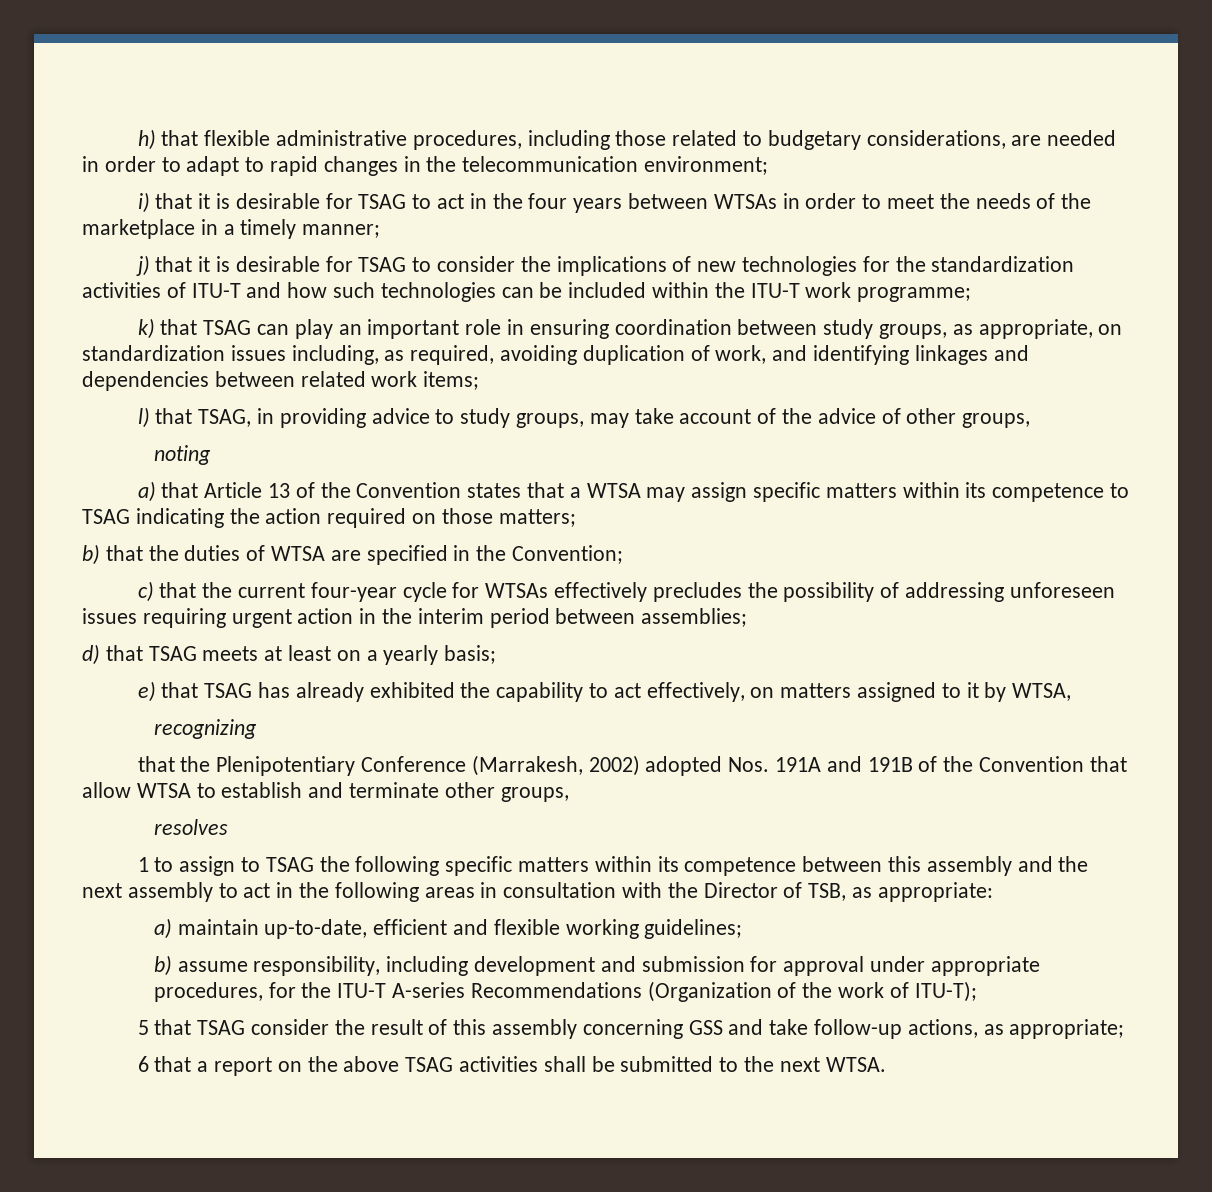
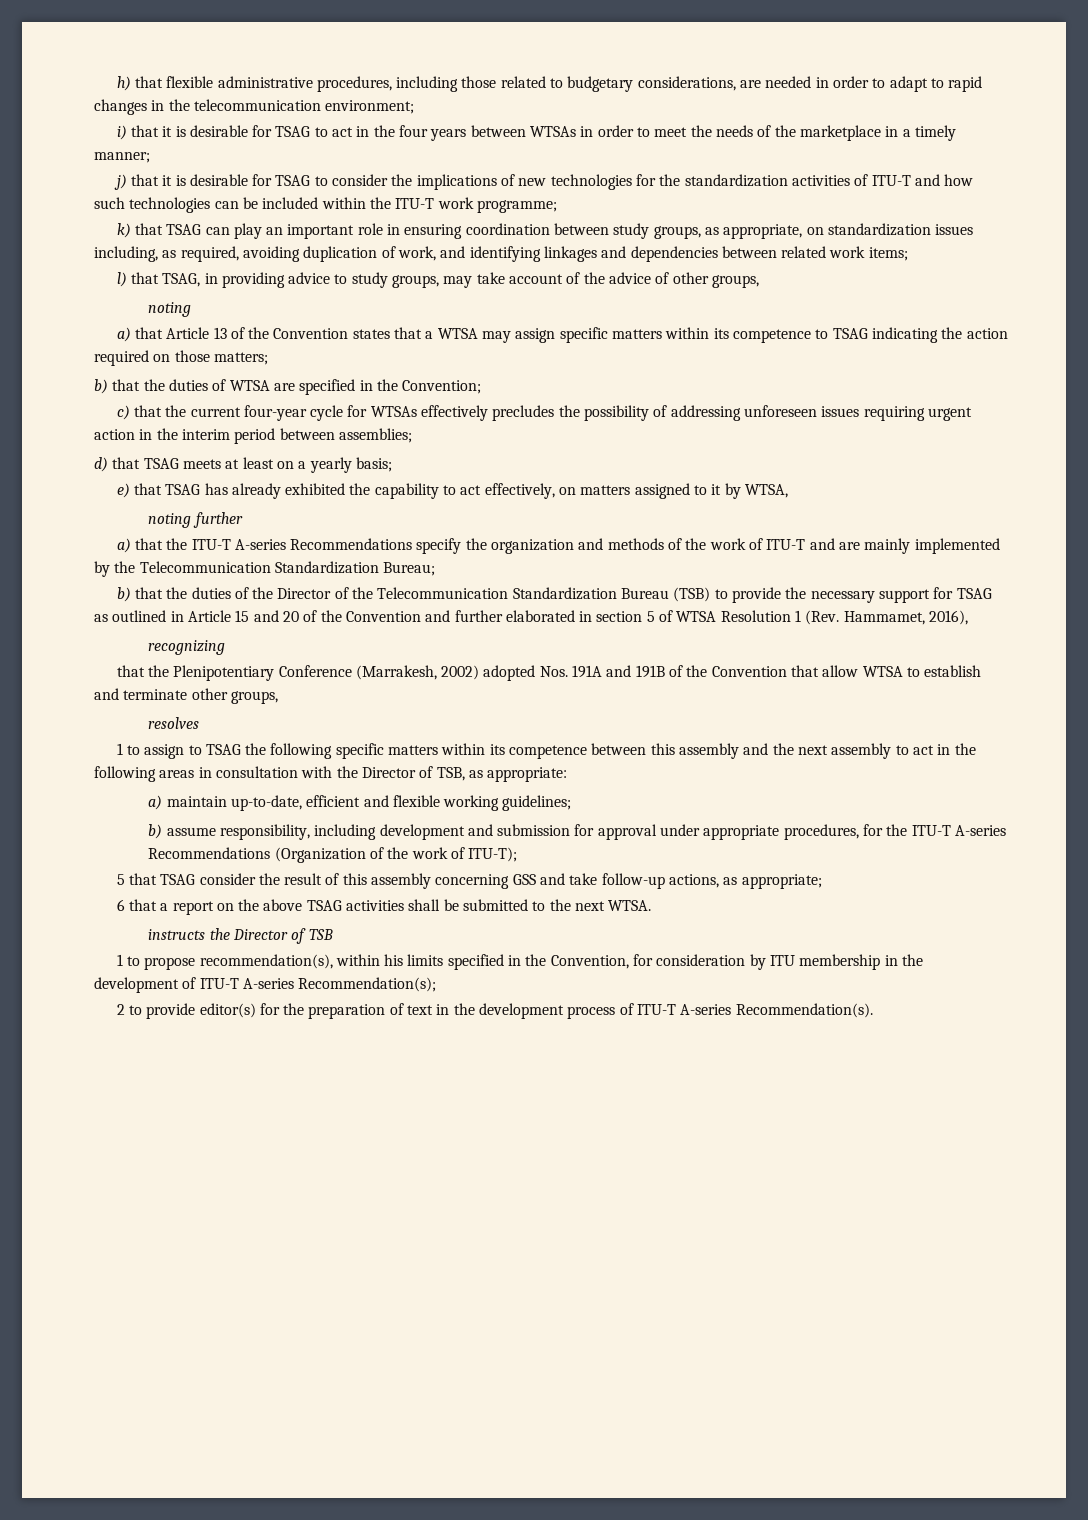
+ noting further
+ a) that the ITU-T A-series Recommendations specify the organization and methods of the work of ITU-T and are mainly implemented by the Telecommunication Standardization Bureau;
+ b) that the duties of the Director of the Telecommunication Standardization Bureau (TSB) to provide the necessary support for TSAG as outlined in Article 15 and 20 of the Convention and further elaborated in section 5 of WTSA Resolution 1 (Rev. Hammamet, 2016),
+ instructs the Director of TSB
+ 1 to propose recommendation(s), within his limits specified in the Convention, for consideration by ITU membership in the development of ITU-T A-series Recommendation(s);
+ 2 to provide editor(s) for the preparation of text in the development process of ITU-T A-series Recommendation(s).

